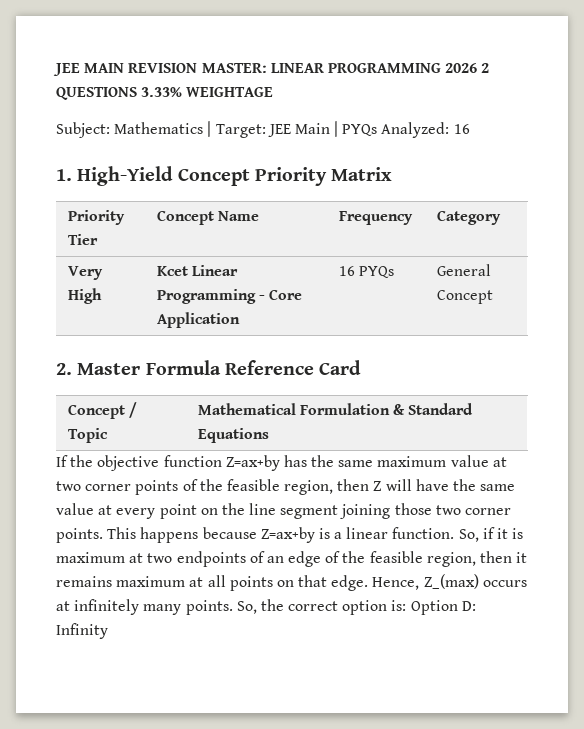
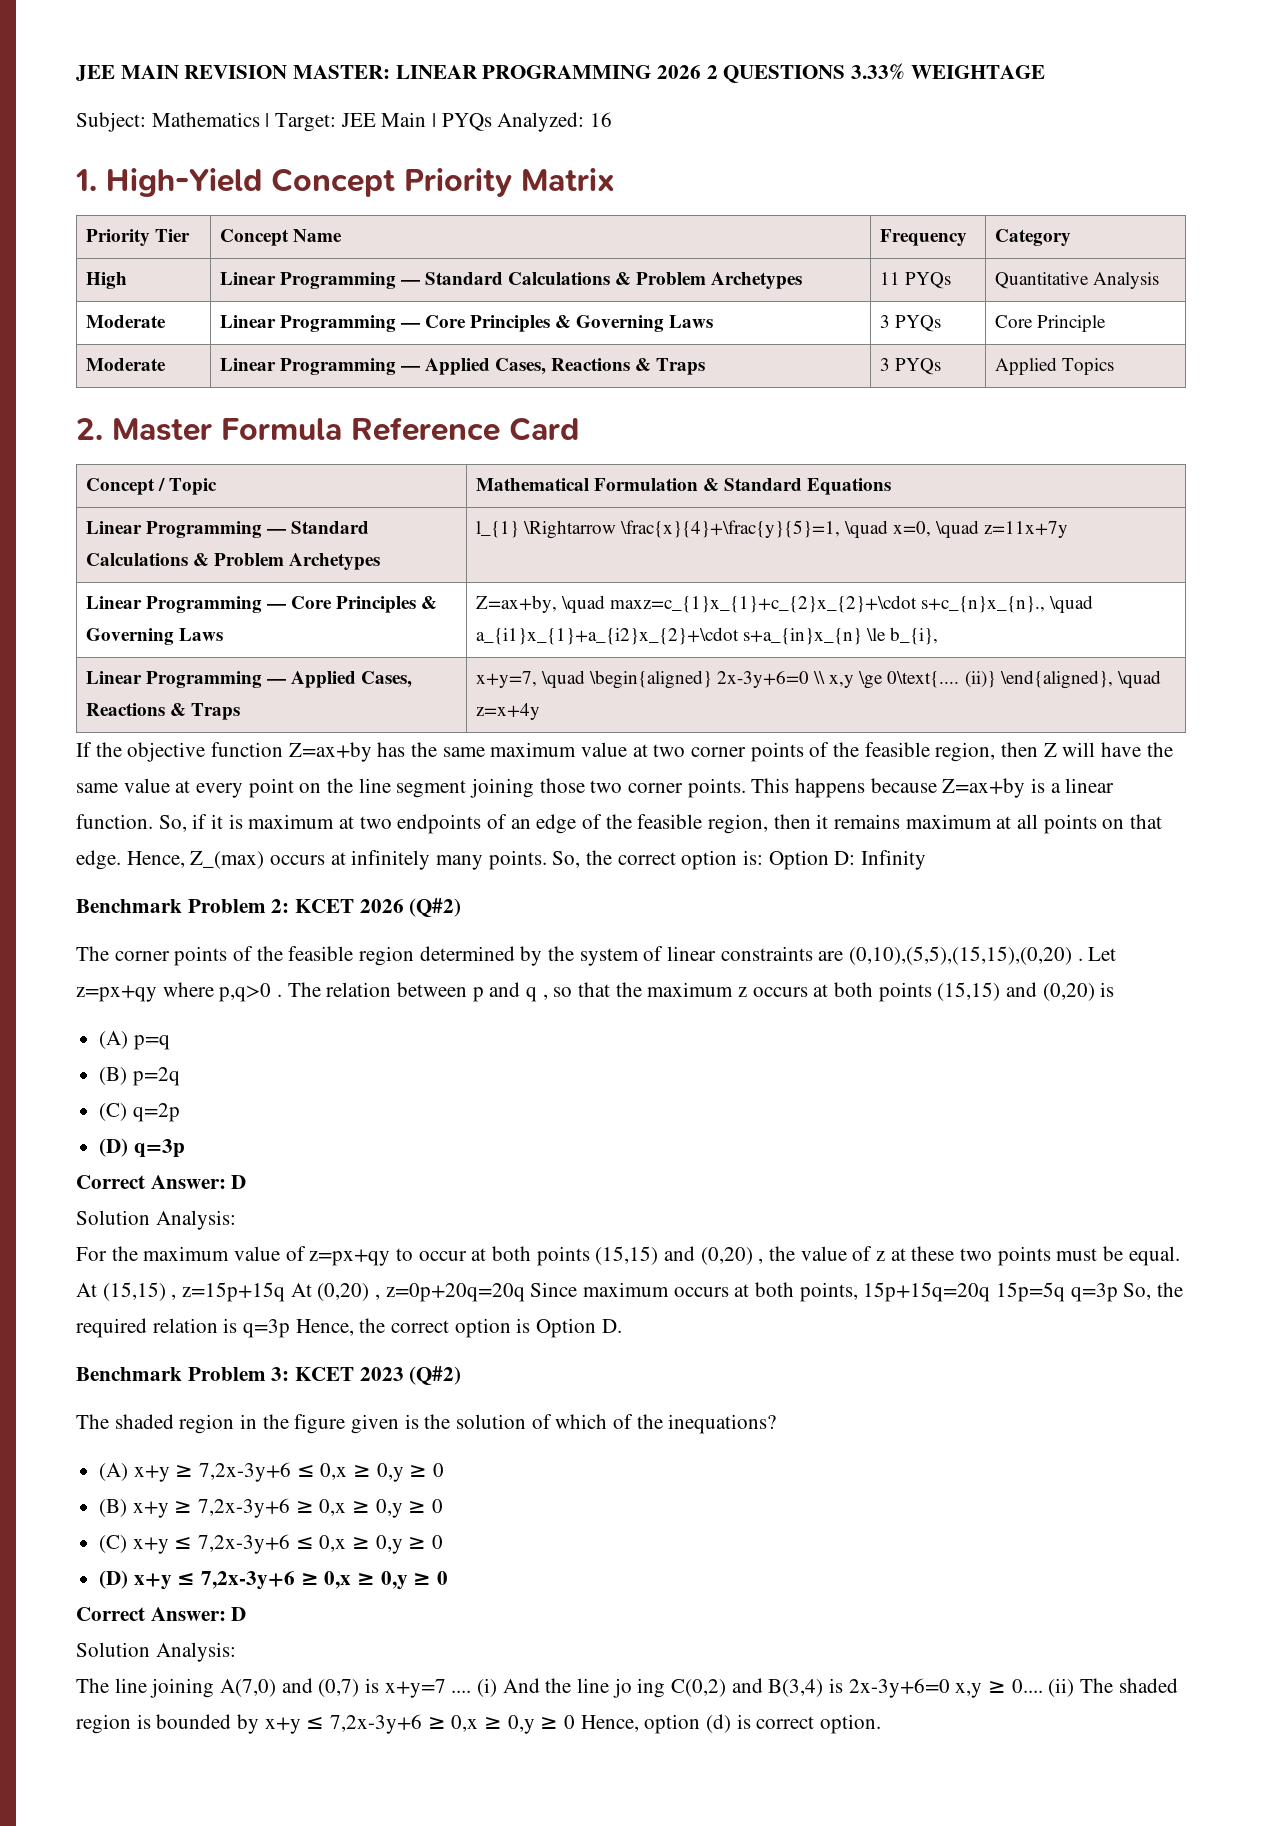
- Very High | Kcet Linear Programming - Core Application | 16 PYQs | General Concept
+ High | Linear Programming — Standard Calculations & Problem Archetypes | 11 PYQs | Quantitative Analysis
+ Moderate | Linear Programming — Core Principles & Governing Laws | 3 PYQs | Core Principle
+ Moderate | Linear Programming — Applied Cases, Reactions & Traps | 3 PYQs | Applied Topics
+ Linear Programming — Standard Calculations & Problem Archetypes | l_{1} \Rightarrow \frac{x}{4}+\frac{y}{5}=1, \quad x=0, \quad z=11x+7y
+ Linear Programming — Core Principles & Governing Laws | Z=ax+by, \quad maxz=c_{1}x_{1}+c_{2}x_{2}+\cdot s+c_{n}x_{n}., \quad a_{i1}x_{1}+a_{i2}x_{2}+\cdot s+a_{in}x_{n} \le b_{i},
+ Linear Programming — Applied Cases, Reactions & Traps | x+y=7, \quad \begin{aligned} 2x-3y+6=0 \\ x,y \ge 0\text{.... (ii)} \end{aligned}, \quad z=x+4y
+ Benchmark Problem 2: KCET 2026 (Q#2)
+ The corner points of the feasible region determined by the system of linear constraints are (0,10),(5,5),(15,15),(0,20) . Let z=px+qy where p,q>0 . The relation between p and q , so that the maximum z occurs at both points (15,15) and (0,20) is
+ (A) p=q
+ (B) p=2q
+ (C) q=2p
+ (D) q=3p
+ Correct Answer: D
+ Solution Analysis:
+ For the maximum value of z=px+qy to occur at both points (15,15) and (0,20) , the value of z at these two points must be equal. At (15,15) , z=15p+15q At (0,20) , z=0p+20q=20q Since maximum occurs at both points, 15p+15q=20q 15p=5q q=3p So, the required relation is q=3p Hence, the correct option is Option D.
+ Benchmark Problem 3: KCET 2023 (Q#2)
+ The shaded region in the figure given is the solution of which of the inequations?
+ (A) x+y ≥ 7,2x-3y+6 ≤ 0,x ≥ 0,y ≥ 0
+ (B) x+y ≥ 7,2x-3y+6 ≥ 0,x ≥ 0,y ≥ 0
+ (C) x+y ≤ 7,2x-3y+6 ≤ 0,x ≥ 0,y ≥ 0
+ (D) x+y ≤ 7,2x-3y+6 ≥ 0,x ≥ 0,y ≥ 0
+ Correct Answer: D
+ Solution Analysis:
+ The line joining A(7,0) and (0,7) is x+y=7 .... (i) And the line jo ing C(0,2) and B(3,4) is 2x-3y+6=0 x,y ≥ 0.... (ii) The shaded region is bounded by x+y ≤ 7,2x-3y+6 ≥ 0,x ≥ 0,y ≥ 0 Hence, option (d) is correct option.

